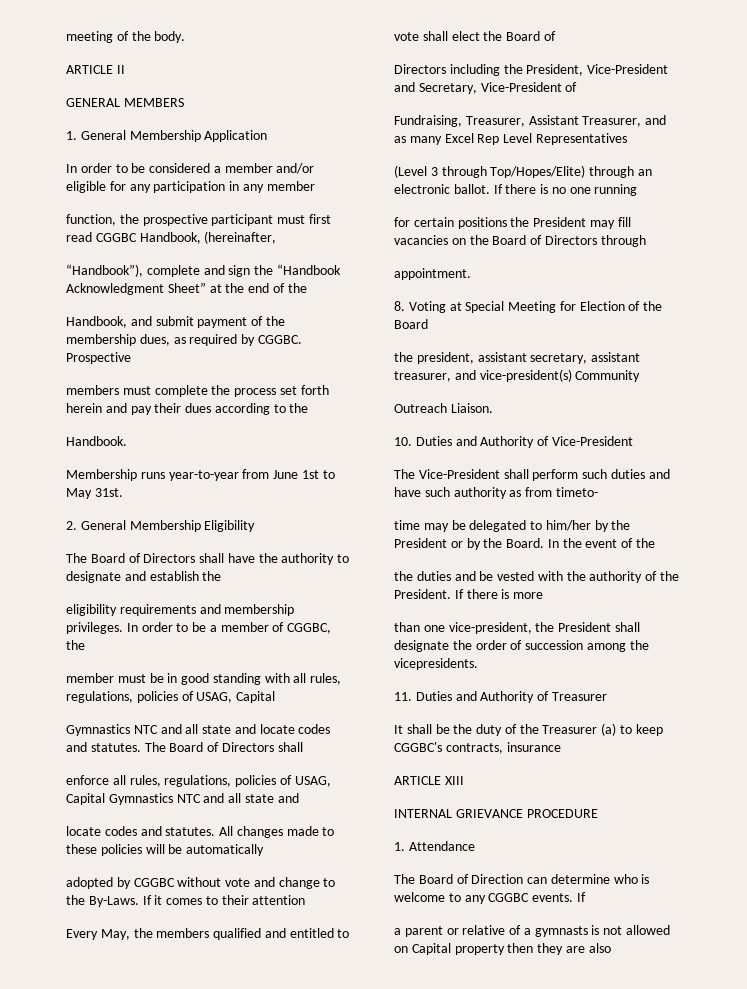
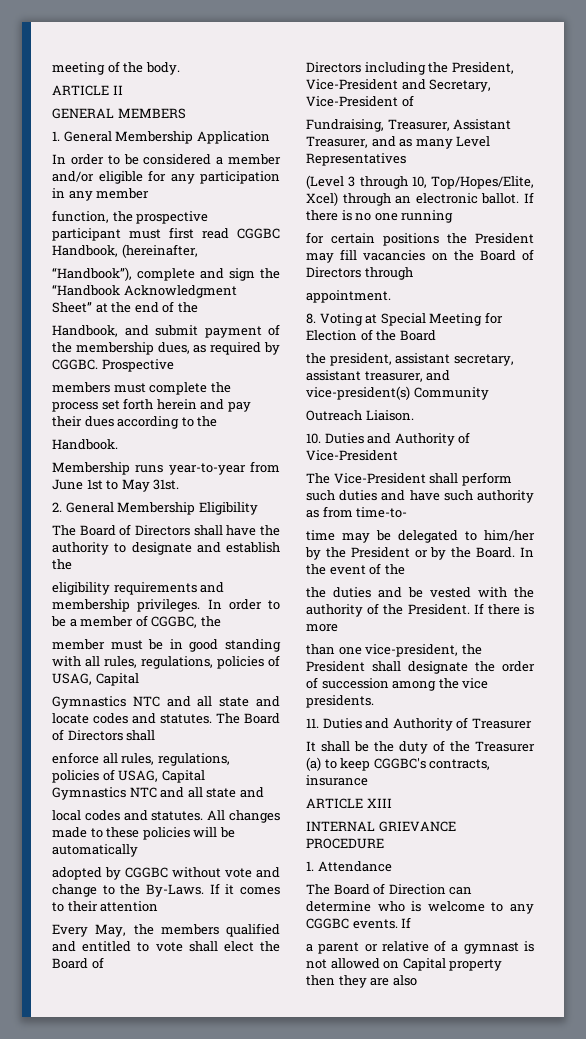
  enforce all rules, regulations, policies of USAG, Capital Gymnastics NTC and all state and
- locate codes and statutes.
+ local codes and statutes.
- Fundraising, Treasurer, Assistant Treasurer, and as many Excel Rep Level Representatives
+ Fundraising, Treasurer, Assistant Treasurer, and as many Level Representatives
- (Level 3 through Top/Hopes/Elite) through an electronic ballot.
+ (Level 3 through 10, Top/Hopes/Elite, Xcel) through an electronic ballot.
- The Vice-President shall perform such duties and have such authority as from timeto-
+ The Vice-President shall perform such duties and have such authority as from time-to-
- than one vice-president, the President shall designate the order of succession among the vicepresidents.
+ than one vice-president, the President shall designate the order of succession among the vice presidents.
- a parent or relative of a gymnasts is not allowed on Capital property then they are also
+ a parent or relative of a gymnast is not allowed on Capital property then they are also

